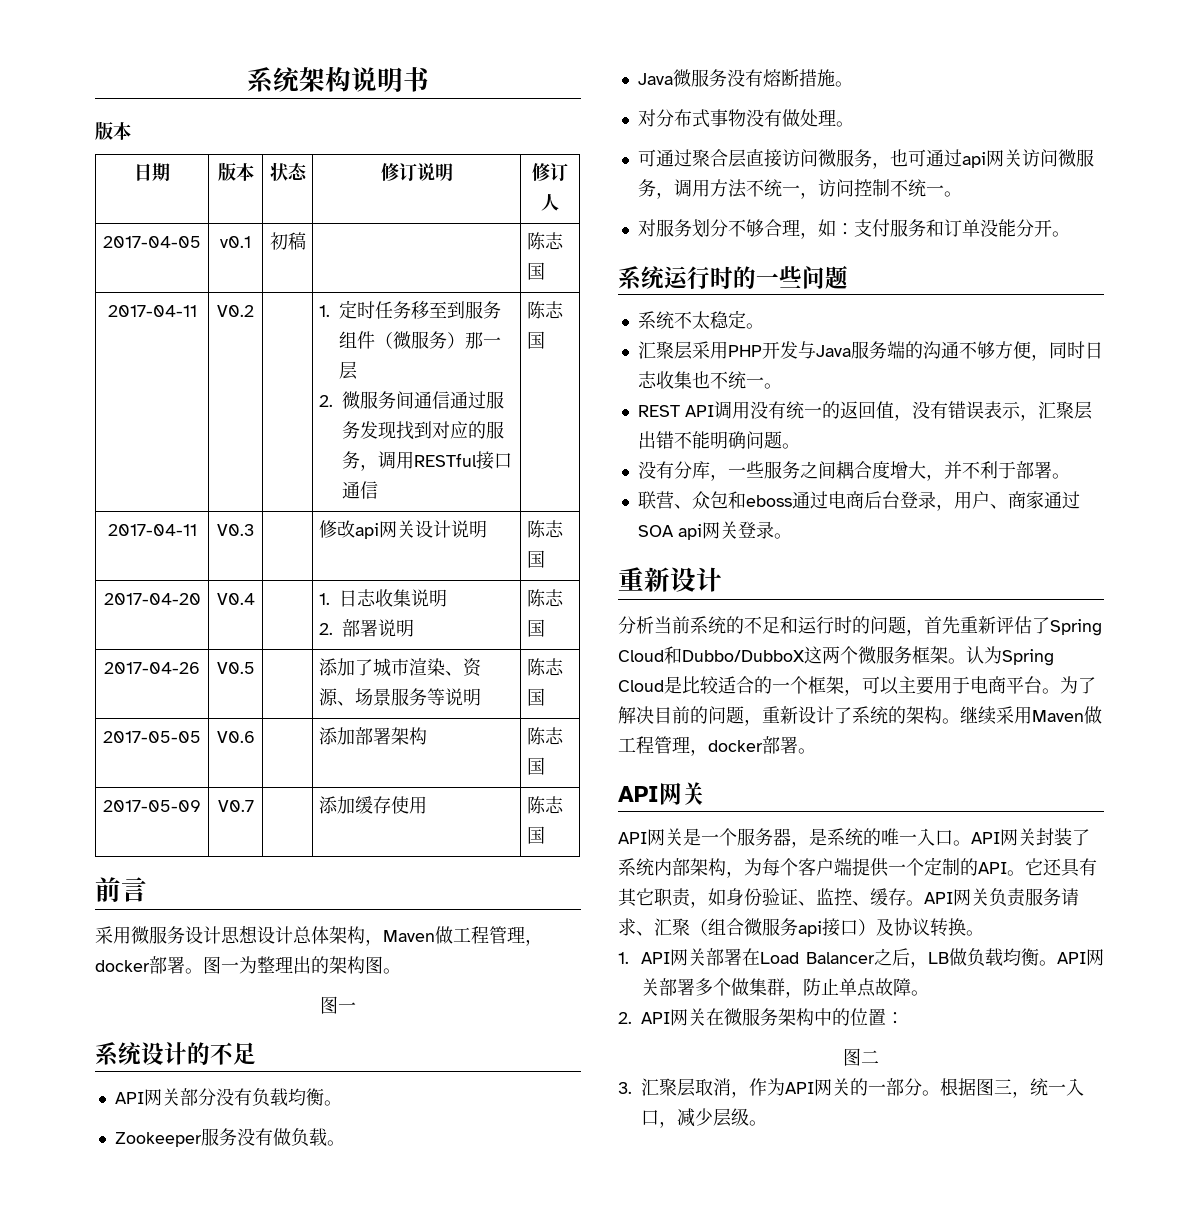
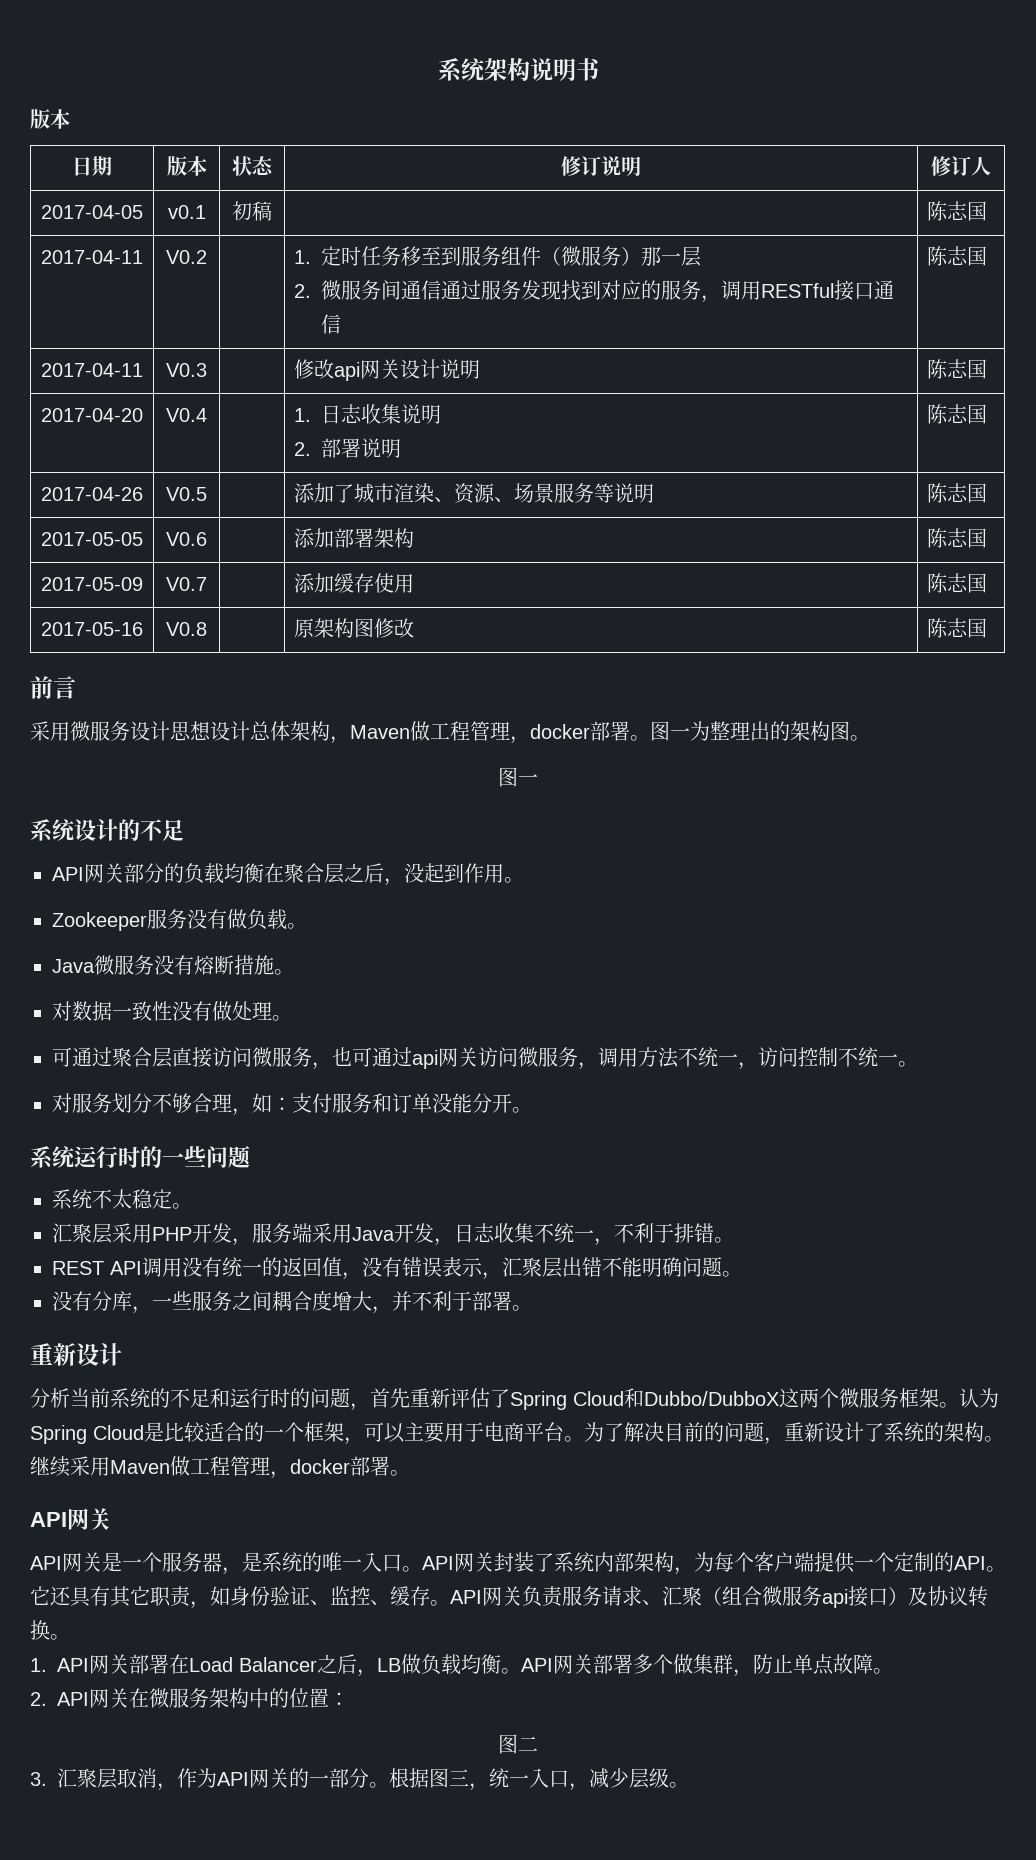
+ 2017-05-16 | V0.8 | | 原架构图修改 | 陈志国
- API网关部分没有负载均衡。
+ API网关部分的负载均衡在聚合层之后，没起到作用。
- 对分布式事物没有做处理。
+ 对数据一致性没有做处理。
- 汇聚层采用PHP开发与Java服务端的沟通不够方便，同时日志收集也不统一。
+ 汇聚层采用PHP开发，服务端采用Java开发，日志收集不统一，不利于排错。
- 联营、众包和eboss通过电商后台登录，用户、商家通过SOA api网关登录。

